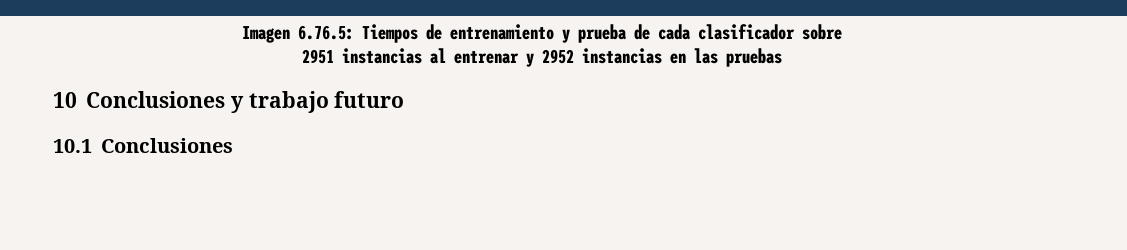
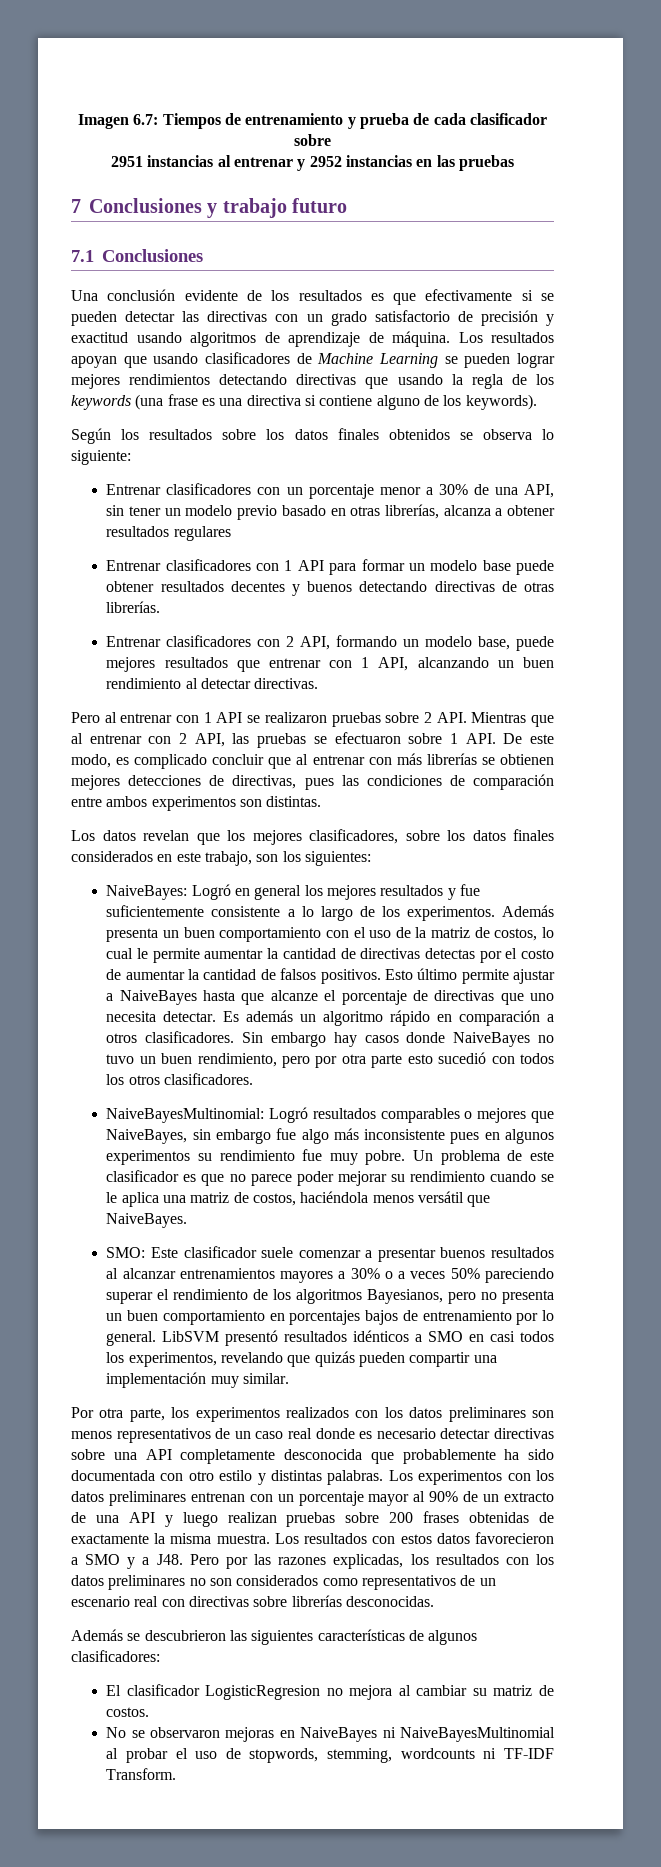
- Imagen 6.76.5: Tiempos de entrenamiento y prueba de cada clasificador sobre
+ Imagen 6.7: Tiempos de entrenamiento y prueba de cada clasificador sobre
- 10 Conclusiones y trabajo futuro
+ 7 Conclusiones y trabajo futuro
- 10.1 Conclusiones
+ 7.1 Conclusiones
+ Una conclusión evidente de los resultados es que efectivamente si se pueden detectar las directivas con un grado satisfactorio de precisión y exactitud usando algoritmos de aprendizaje de máquina. Los resultados apoyan que usando clasificadores de Machine Learning se pueden lograr mejores rendimientos detectando directivas que usando la regla de los keywords (una frase es una directiva si contiene alguno de los keywords).
+ Según los resultados sobre los datos finales obtenidos se observa lo siguiente:
+ Entrenar clasificadores con un porcentaje menor a 30% de una API, sin tener un modelo previo basado en otras librerías, alcanza a obtener resultados regulares
+ Entrenar clasificadores con 1 API para formar un modelo base puede obtener resultados decentes y buenos detectando directivas de otras librerías.
+ Entrenar clasificadores con 2 API, formando un modelo base, puede mejores resultados que entrenar con 1 API, alcanzando un buen rendimiento al detectar directivas.
+ Pero al entrenar con 1 API se realizaron pruebas sobre 2 API. Mientras que al entrenar con 2 API, las pruebas se efectuaron sobre 1 API. De este modo, es complicado concluir que al entrenar con más librerías se obtienen mejores detecciones de directivas, pues las condiciones de comparación entre ambos experimentos son distintas.
+ Los datos revelan que los mejores clasificadores, sobre los datos finales considerados en este trabajo, son los siguientes:
+ NaiveBayes: Logró en general los mejores resultados y fue suficientemente consistente a lo largo de los experimentos. Además presenta un buen comportamiento con el uso de la matriz de costos, lo cual le permite aumentar la cantidad de directivas detectas por el costo de aumentar la cantidad de falsos positivos. Esto último permite ajustar a NaiveBayes hasta que alcanze el porcentaje de directivas que uno necesita detectar. Es además un algoritmo rápido en comparación a otros clasificadores. Sin embargo hay casos donde NaiveBayes no tuvo un buen rendimiento, pero por otra parte esto sucedió con todos los otros clasificadores.
+ NaiveBayesMultinomial: Logró resultados comparables o mejores que NaiveBayes, sin embargo fue algo más inconsistente pues en algunos experimentos su rendimiento fue muy pobre. Un problema de este clasificador es que no parece poder mejorar su rendimiento cuando se le aplica una matriz de costos, haciéndola menos versátil que NaiveBayes.
+ SMO: Este clasificador suele comenzar a presentar buenos resultados al alcanzar entrenamientos mayores a 30% o a veces 50% pareciendo superar el rendimiento de los algoritmos Bayesianos, pero no presenta un buen comportamiento en porcentajes bajos de entrenamiento por lo general. LibSVM presentó resultados idénticos a SMO en casi todos los experimentos, revelando que quizás pueden compartir una implementación muy similar.
+ Por otra parte, los experimentos realizados con los datos preliminares son menos representativos de un caso real donde es necesario detectar directivas sobre una API completamente desconocida que probablemente ha sido documentada con otro estilo y distintas palabras. Los experimentos con los datos preliminares entrenan con un porcentaje mayor al 90% de un extracto de una API y luego realizan pruebas sobre 200 frases obtenidas de exactamente la misma muestra. Los resultados con estos datos favorecieron a SMO y a J48. Pero por las razones explicadas, los resultados con los datos preliminares no son considerados como representativos de un escenario real con directivas sobre librerías desconocidas.
+ Además se descubrieron las siguientes características de algunos clasificadores:
+ El clasificador LogisticRegresion no mejora al cambiar su matriz de costos.
+ No se observaron mejoras en NaiveBayes ni NaiveBayesMultinomial al probar el uso de stopwords, stemming, wordcounts ni TF-IDF Transform.

